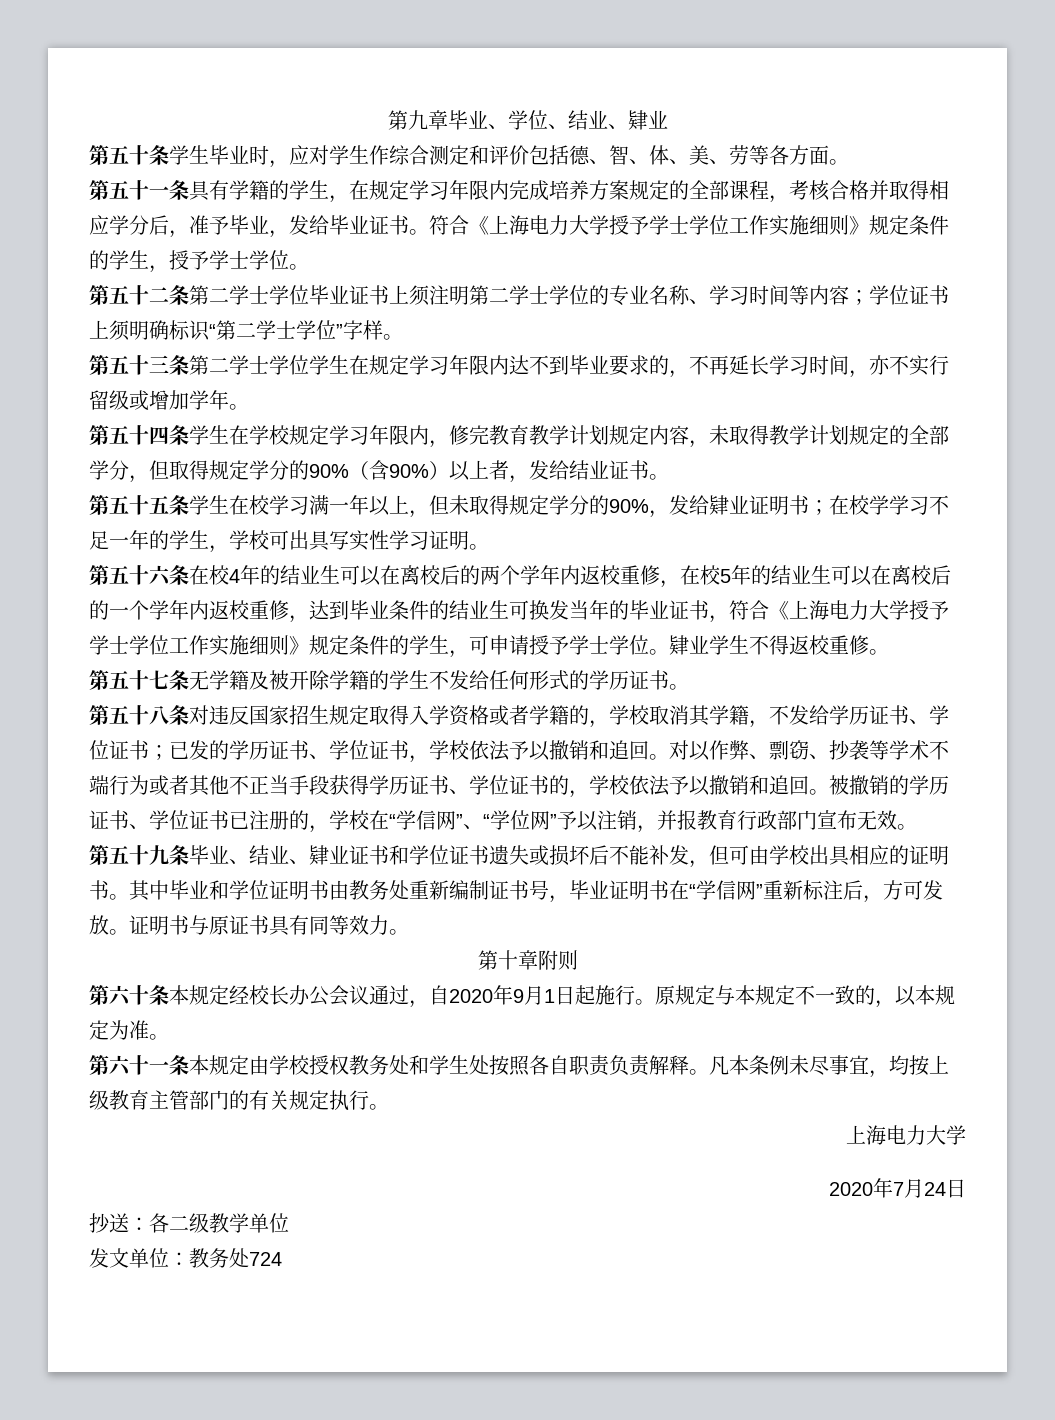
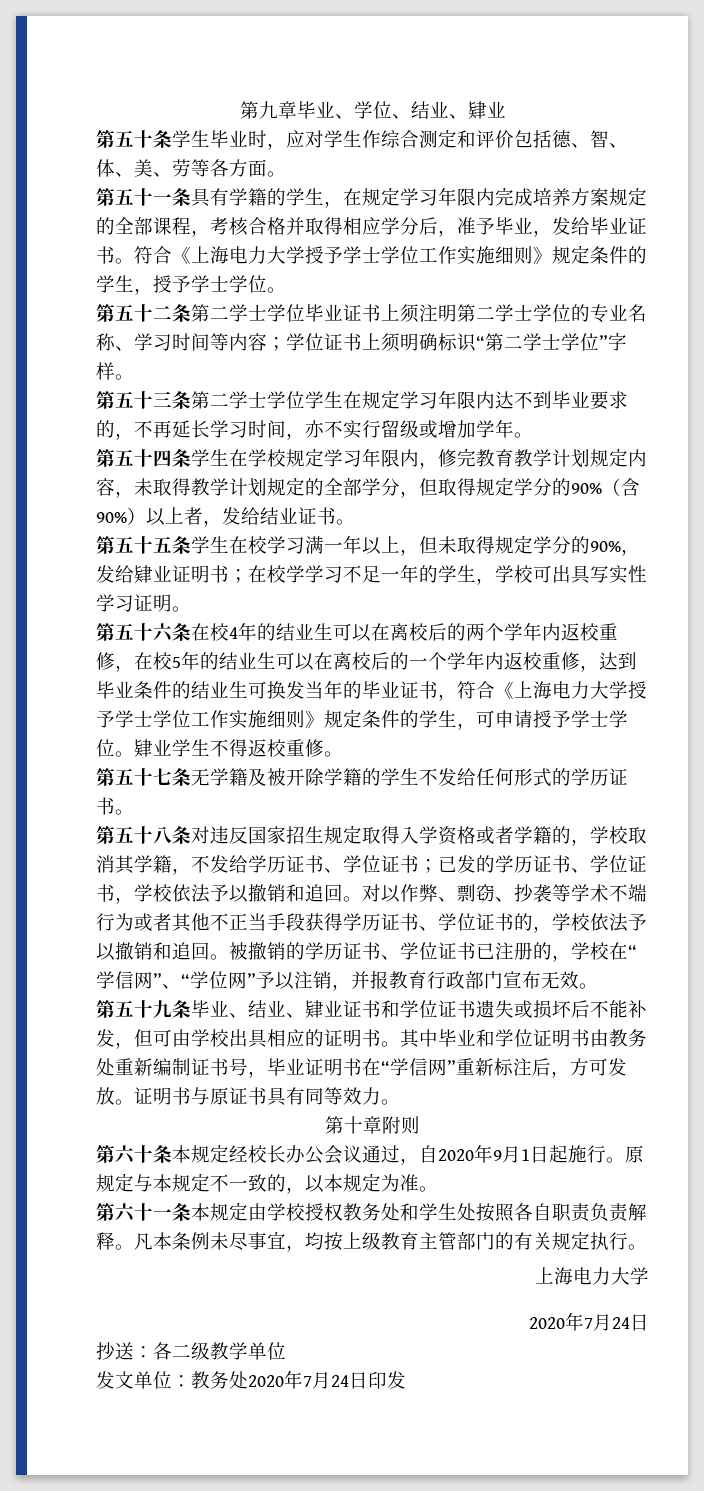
- 发文单位：教务处724
+ 发文单位：教务处2020年7月24日印发

